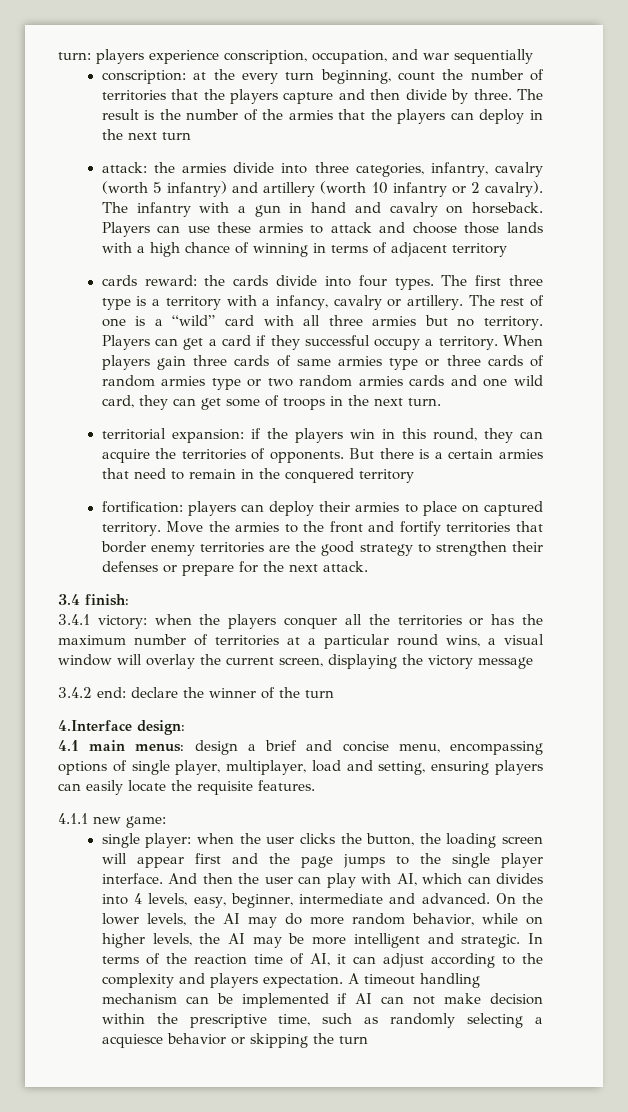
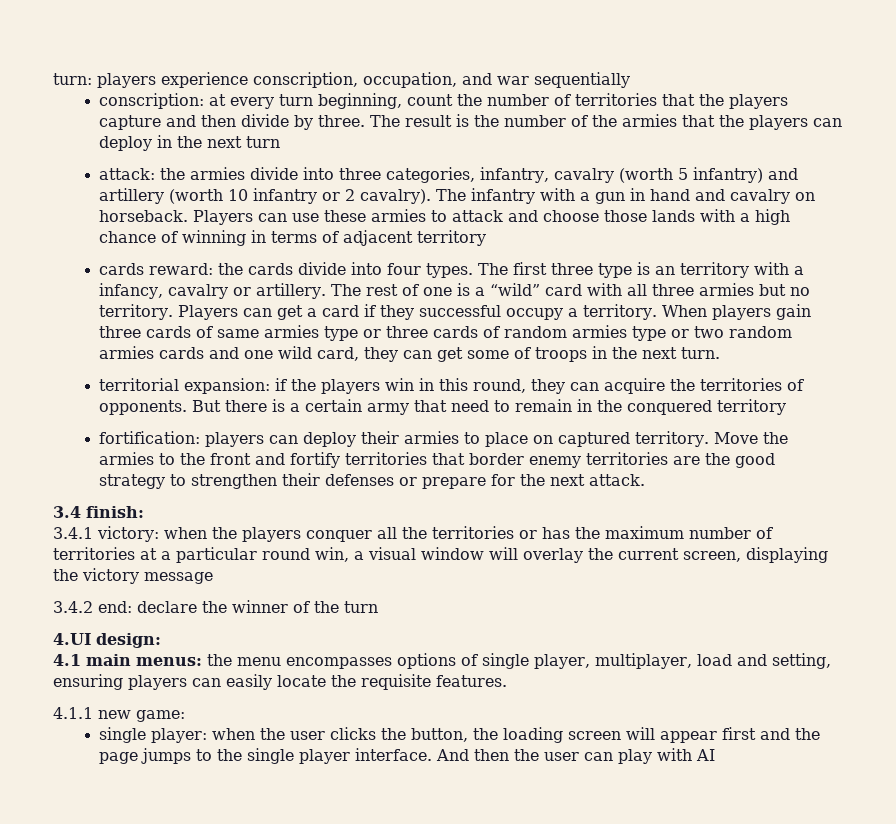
- conscription: at the every turn beginning, count the number of territories that the players capture and then divide by three.
+ conscription: at every turn beginning, count the number of territories that the players capture and then divide by three.
- The first three type is a territory with a infancy, cavalry or artillery.
+ The first three type is an territory with a infancy, cavalry or artillery.
- But there is a certain armies that need to remain in the conquered territory
+ But there is a certain army that need to remain in the conquered territory
- 3.4.1 victory: when the players conquer all the territories or has the maximum number of territories at a particular round wins, a visual window will overlay the current screen, displaying the victory message
+ 3.4.1 victory: when the players conquer all the territories or has the maximum number of territories at a particular round win, a visual window will overlay the current screen, displaying the victory message
- 4.Interface design:
+ 4.UI design:
- 4.1 main menus: design a brief and concise menu, encompassing options of single player, multiplayer, load and setting, ensuring players can easily locate the requisite features.
+ 4.1 main menus: the menu encompasses options of single player, multiplayer, load and setting, ensuring players can easily locate the requisite features.
- And then the user can play with AI, which can divides into 4 levels, easy, beginner, intermediate and advanced. On the lower levels, the AI may do more random behavior, while on higher levels, the AI may be more intelligent and strategic. In terms of the reaction time of AI, it can adjust according to the complexity and players expectation. A timeout handling mechanism can be implemented if AI can not make decision within the prescriptive time, such as randomly selecting a acquiesce behavior or skipping the turn
+ And then the user can play with AI

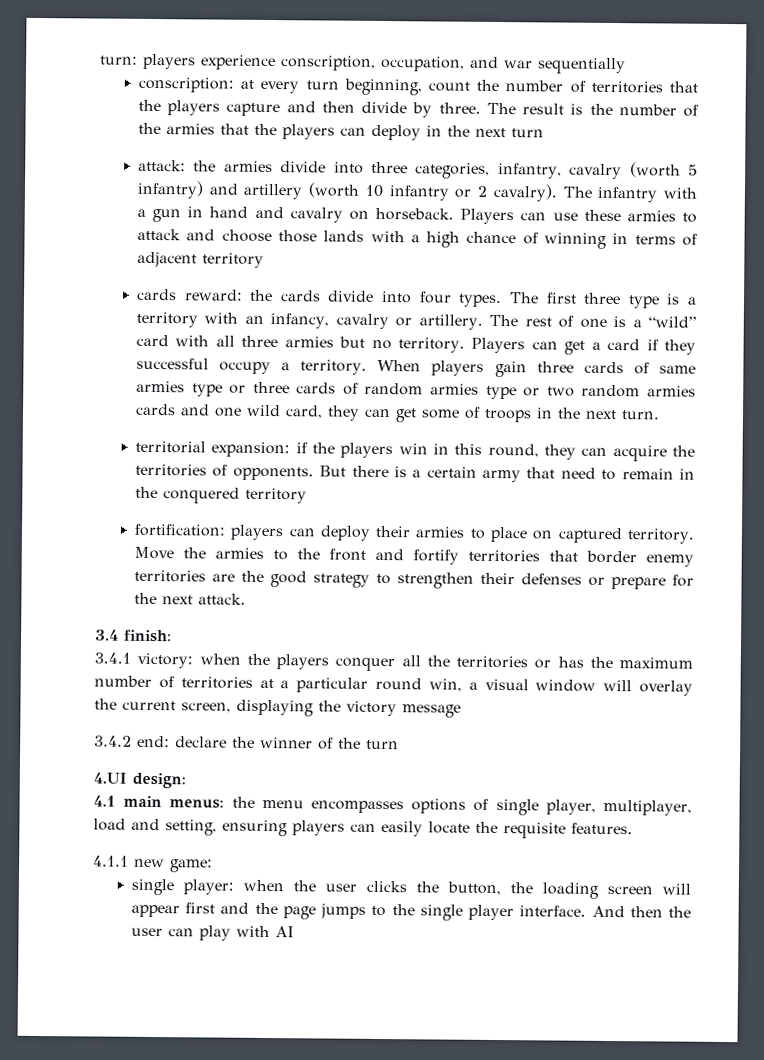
- The first three type is an territory with a infancy, cavalry or artillery.
+ The first three type is a territory with an infancy, cavalry or artillery.

